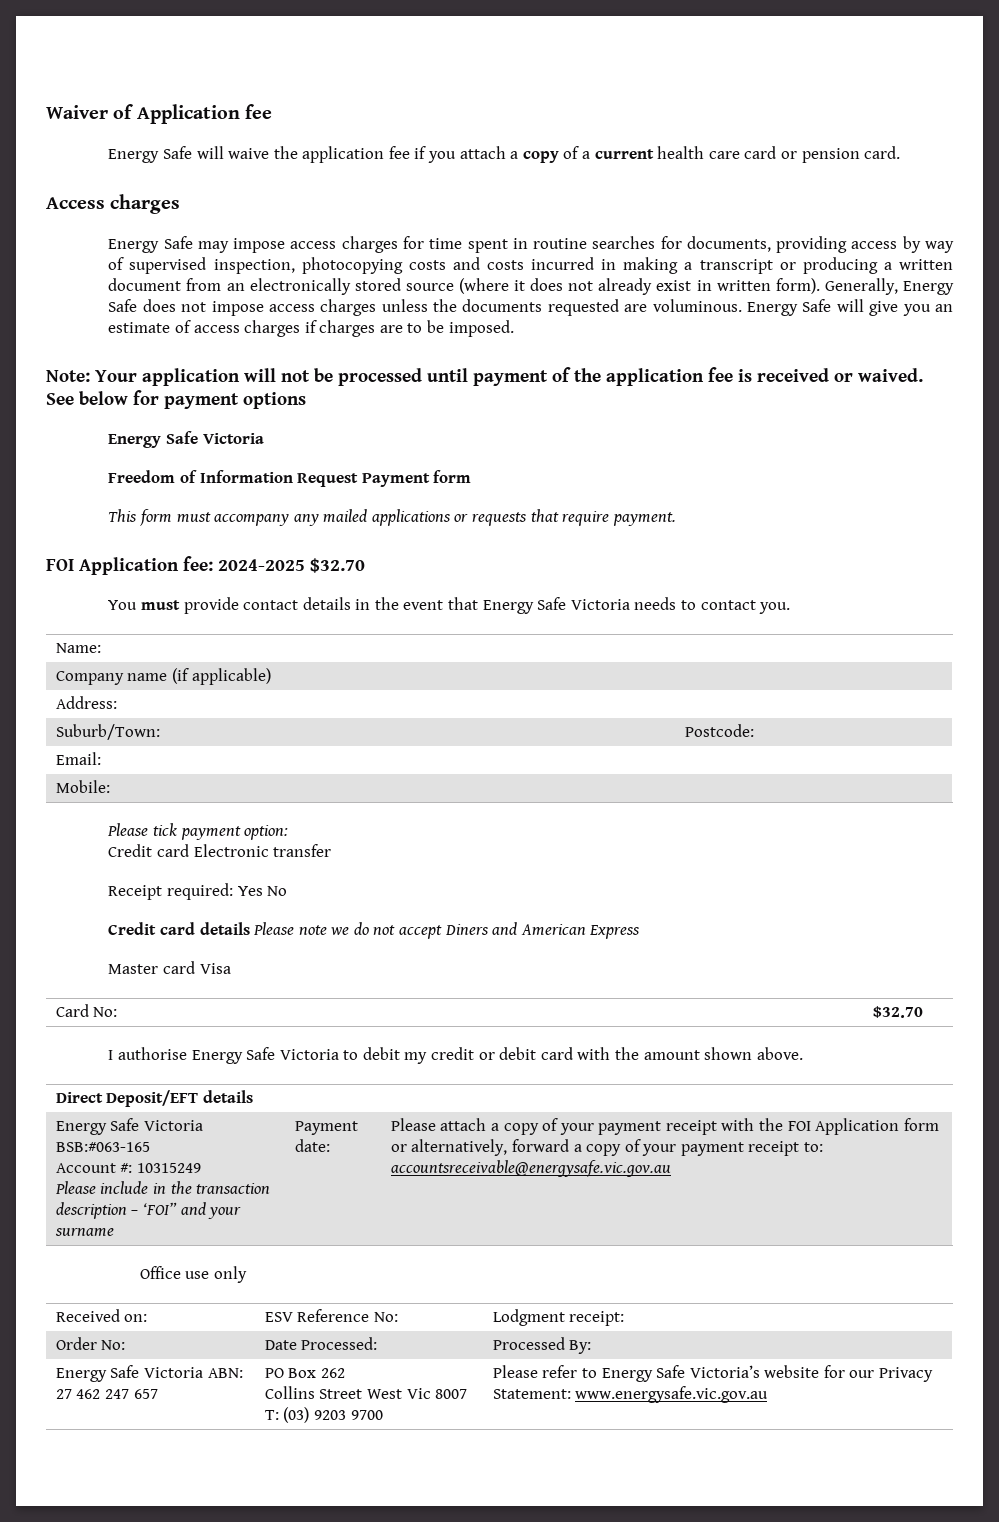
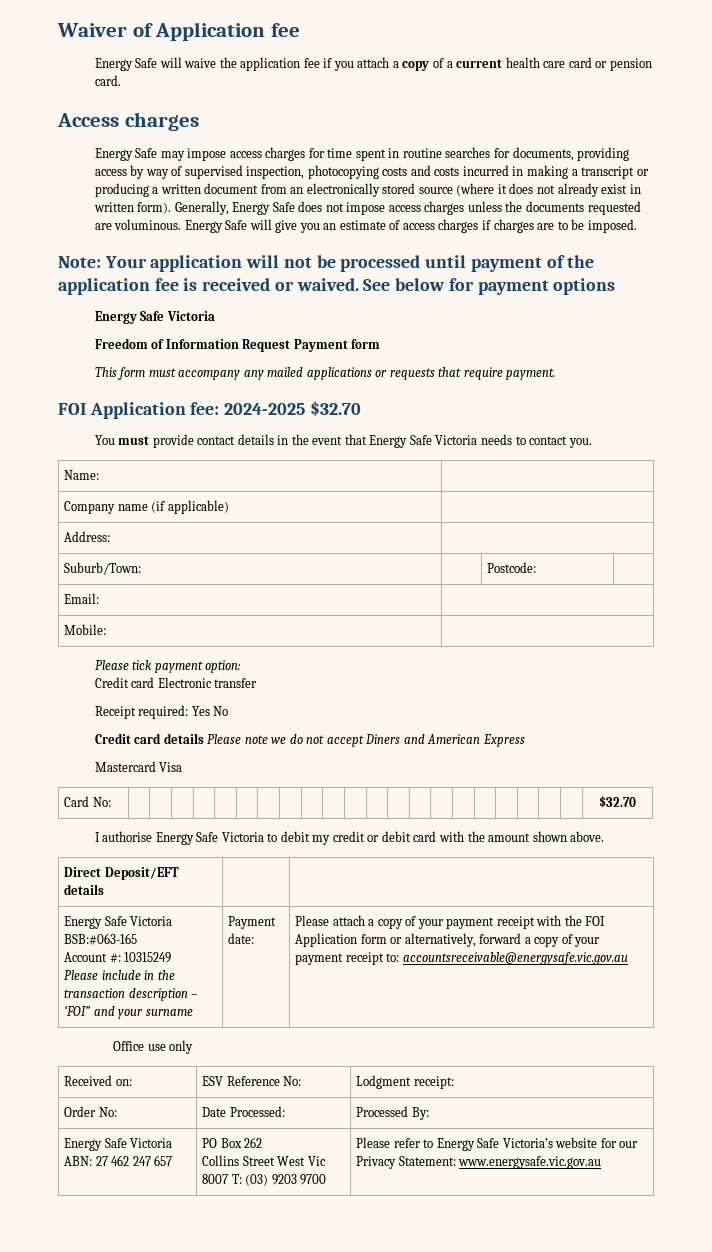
- Master card Visa
+ Mastercard Visa

